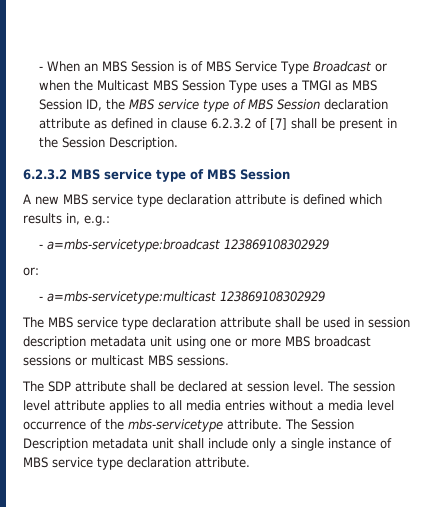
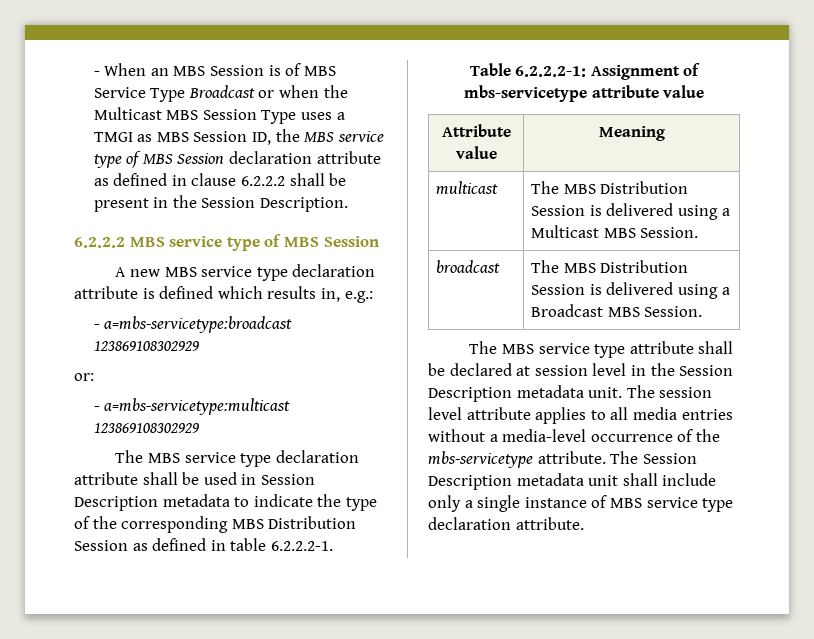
- - When an MBS Session is of MBS Service Type Broadcast or when the Multicast MBS Session Type uses a TMGI as MBS Session ID, the MBS service type of MBS Session declaration attribute as defined in clause 6.2.3.2 of [7] shall be present in the Session Description.
+ - When an MBS Session is of MBS Service Type Broadcast or when the Multicast MBS Session Type uses a TMGI as MBS Session ID, the MBS service type of MBS Session declaration attribute as defined in clause 6.2.2.2 shall be present in the Session Description.
- 6.2.3.2 MBS service type of MBS Session
+ 6.2.2.2 MBS service type of MBS Session
- The MBS service type declaration attribute shall be used in session description metadata unit using one or more MBS broadcast sessions or multicast MBS sessions.
- The SDP attribute shall be declared at session level.
+ The MBS service type declaration attribute shall be used in Session Description metadata to indicate the type of the corresponding MBS Distribution Session as defined in table 6.2.2.2-1.
+ Table 6.2.2.2-1: Assignment of mbs-servicetype attribute value
+ Attribute value | Meaning
+ multicast | The MBS Distribution Session is delivered using a Multicast MBS Session.
+ broadcast | The MBS Distribution Session is delivered using a Broadcast MBS Session.
+ The MBS service type attribute shall be declared at session level in the Session Description metadata unit.
- The session level attribute applies to all media entries without a media level occurrence of the mbs-servicetype attribute.
+ The session level attribute applies to all media entries without a media-level occurrence of the mbs-servicetype attribute.

